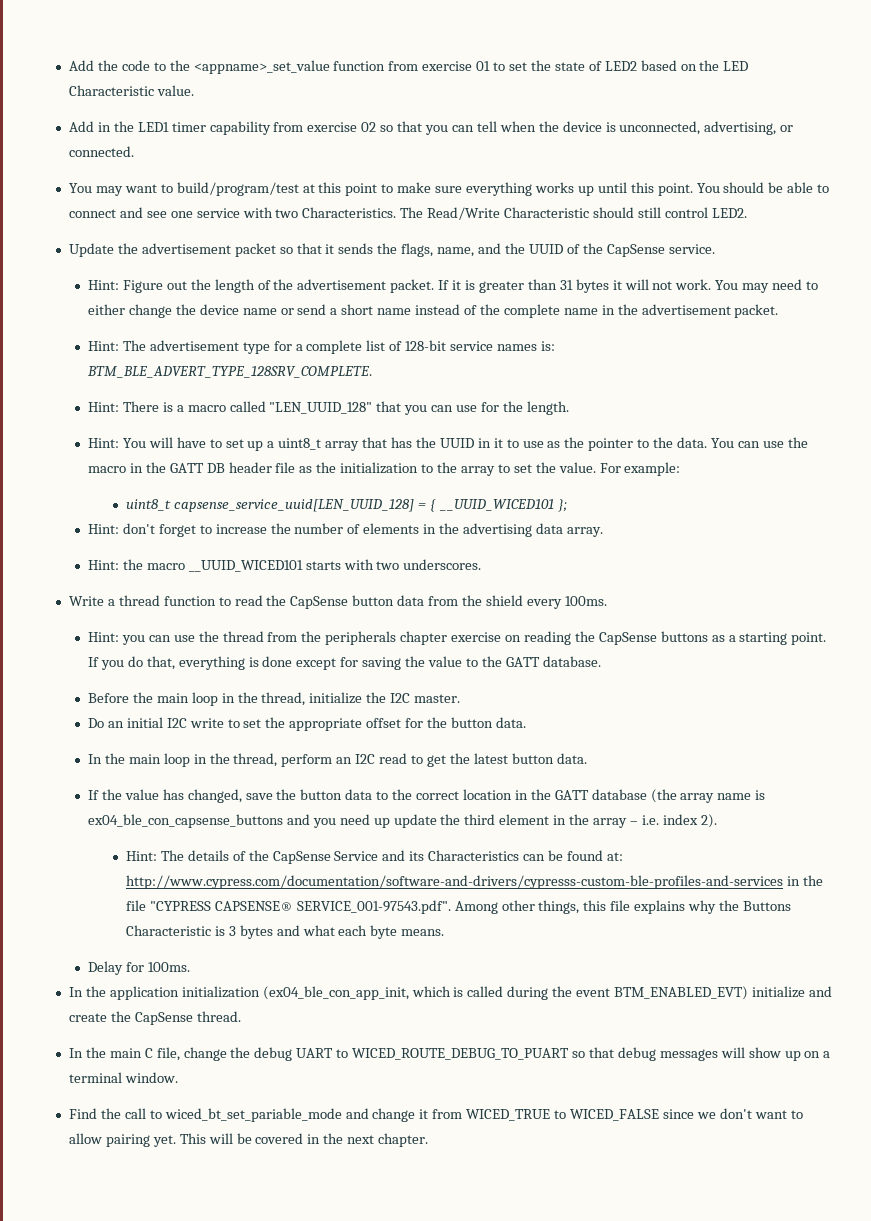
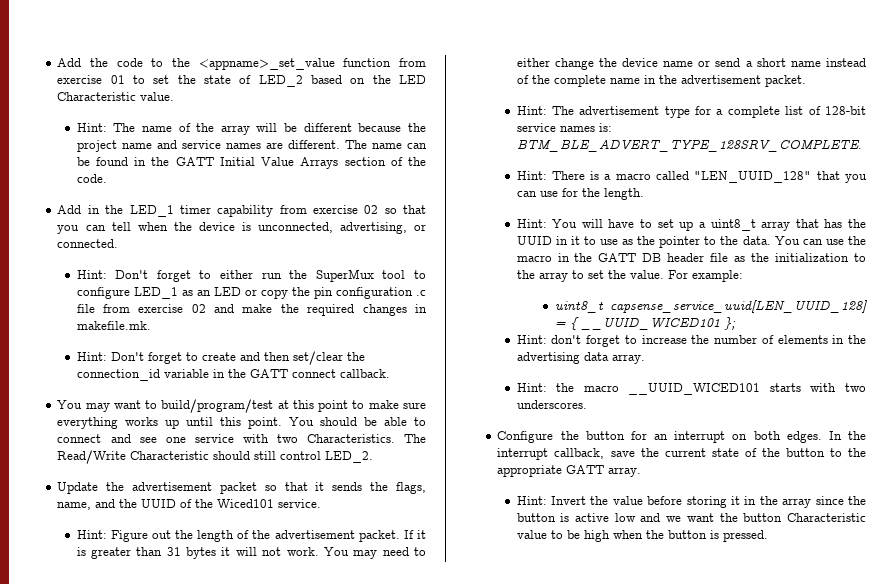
- Add the code to the <appname>_set_value function from exercise 01 to set the state of LED2 based on the LED Characteristic value.
+ Add the code to the <appname>_set_value function from exercise 01 to set the state of LED_2 based on the LED Characteristic value.
+ Hint: The name of the array will be different because the project name and service names are different. The name can be found in the GATT Initial Value Arrays section of the code.
- Add in the LED1 timer capability from exercise 02 so that you can tell when the device is unconnected, advertising, or connected.
+ Add in the LED_1 timer capability from exercise 02 so that you can tell when the device is unconnected, advertising, or connected.
+ Hint: Don't forget to either run the SuperMux tool to configure LED_1 as an LED or copy the pin configuration .c file from exercise 02 and make the required changes in makefile.mk.
+ Hint: Don't forget to create and then set/clear the connection_id variable in the GATT connect callback.
- The Read/Write Characteristic should still control LED2.
+ The Read/Write Characteristic should still control LED_2.
- Update the advertisement packet so that it sends the flags, name, and the UUID of the CapSense service.
+ Update the advertisement packet so that it sends the flags, name, and the UUID of the Wiced101 service.
- Write a thread function to read the CapSense button data from the shield every 100ms.
- Hint: you can use the thread from the peripherals chapter exercise on reading the CapSense buttons as a starting point. If you do that, everything is done except for saving the value to the GATT database.
- Before the main loop in the thread, initialize the I2C master.
- Do an initial I2C write to set the appropriate offset for the button data.
- In the main loop in the thread, perform an I2C read to get the latest button data.
- If the value has changed, save the button data to the correct location in the GATT database (the array name is ex04_ble_con_capsense_buttons and you need up update the third element in the array – i.e. index 2).
- Hint: The details of the CapSense Service and its Characteristics can be found at: http://www.cypress.com/documentation/software-and-drivers/cypresss-custom-ble-profiles-and-services in the file "CYPRESS CAPSENSE® SERVICE_001-97543.pdf". Among other things, this file explains why the Buttons Characteristic is 3 bytes and what each byte means.
- Delay for 100ms.
- In the application initialization (ex04_ble_con_app_init, which is called during the event BTM_ENABLED_EVT) initialize and create the CapSense thread.
- In the main C file, change the debug UART to WICED_ROUTE_DEBUG_TO_PUART so that debug messages will show up on a terminal window.
- Find the call to wiced_bt_set_pariable_mode and change it from WICED_TRUE to WICED_FALSE since we don't want to allow pairing yet. This will be covered in the next chapter.
+ Configure the button for an interrupt on both edges. In the interrupt callback, save the current state of the button to the appropriate GATT array.
+ Hint: Invert the value before storing it in the array since the button is active low and we want the button Characteristic value to be high when the button is pressed.

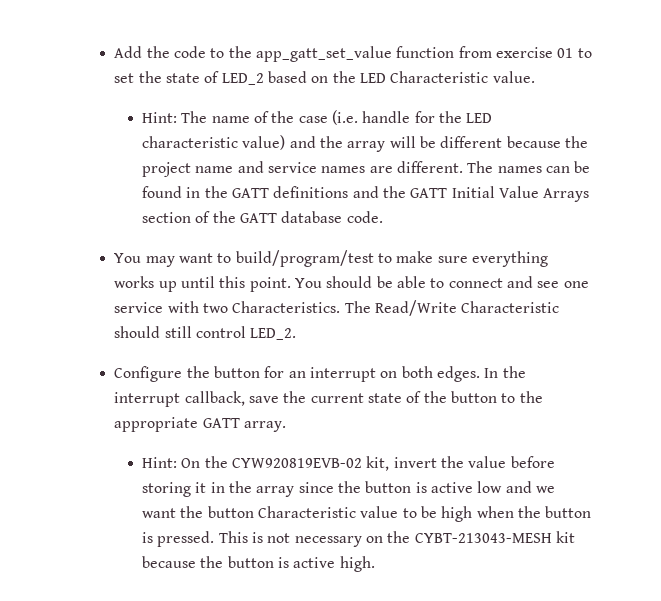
- Add the code to the <appname>_set_value function from exercise 01 to set the state of LED_2 based on the LED Characteristic value.
+ Add the code to the app_gatt_set_value function from exercise 01 to set the state of LED_2 based on the LED Characteristic value.
- Hint: The name of the array will be different because the project name and service names are different.
+ Hint: The name of the case (i.e. handle for the LED characteristic value) and the array will be different because the project name and service names are different.
- The name can be found in the GATT Initial Value Arrays section of the code.
+ The names can be found in the GATT definitions and the GATT Initial Value Arrays section of the GATT database code.
- Add in the LED_1 timer capability from exercise 02 so that you can tell when the device is unconnected, advertising, or connected.
- Hint: Don't forget to either run the SuperMux tool to configure LED_1 as an LED or copy the pin configuration .c file from exercise 02 and make the required changes in makefile.mk.
- Hint: Don't forget to create and then set/clear the connection_id variable in the GATT connect callback.
- You may want to build/program/test at this point to make sure everything works up until this point.
+ You may want to build/program/test to make sure everything works up until this point.
- Update the advertisement packet so that it sends the flags, name, and the UUID of the Wiced101 service.
- Hint: Figure out the length of the advertisement packet. If it is greater than 31 bytes it will not work. You may need to either change the device name or send a short name instead of the complete name in the advertisement packet.
- Hint: The advertisement type for a complete list of 128-bit service names is: BTM_BLE_ADVERT_TYPE_128SRV_COMPLETE.
- Hint: There is a macro called "LEN_UUID_128" that you can use for the length.
- Hint: You will have to set up a uint8_t array that has the UUID in it to use as the pointer to the data. You can use the macro in the GATT DB header file as the initialization to the array to set the value. For example:
- uint8_t capsense_service_uuid[LEN_UUID_128] = { __UUID_WICED101 };
- Hint: don't forget to increase the number of elements in the advertising data array.
- Hint: the macro __UUID_WICED101 starts with two underscores.
- Hint: Invert the value before storing it in the array since the button is active low and we want the button Characteristic value to be high when the button is pressed.
+ Hint: On the CYW920819EVB-02 kit, invert the value before storing it in the array since the button is active low and we want the button Characteristic value to be high when the button is pressed.
+ This is not necessary on the CYBT-213043-MESH kit because the button is active high.

